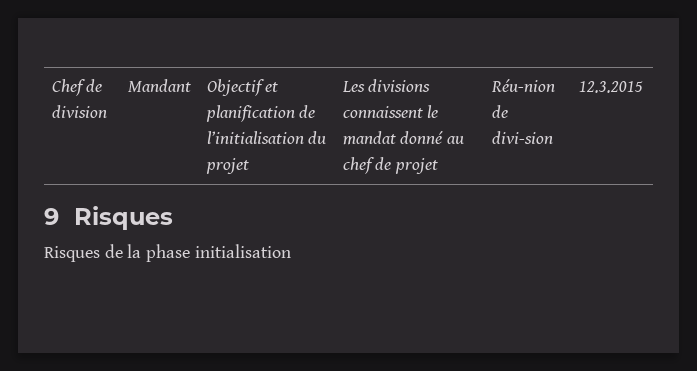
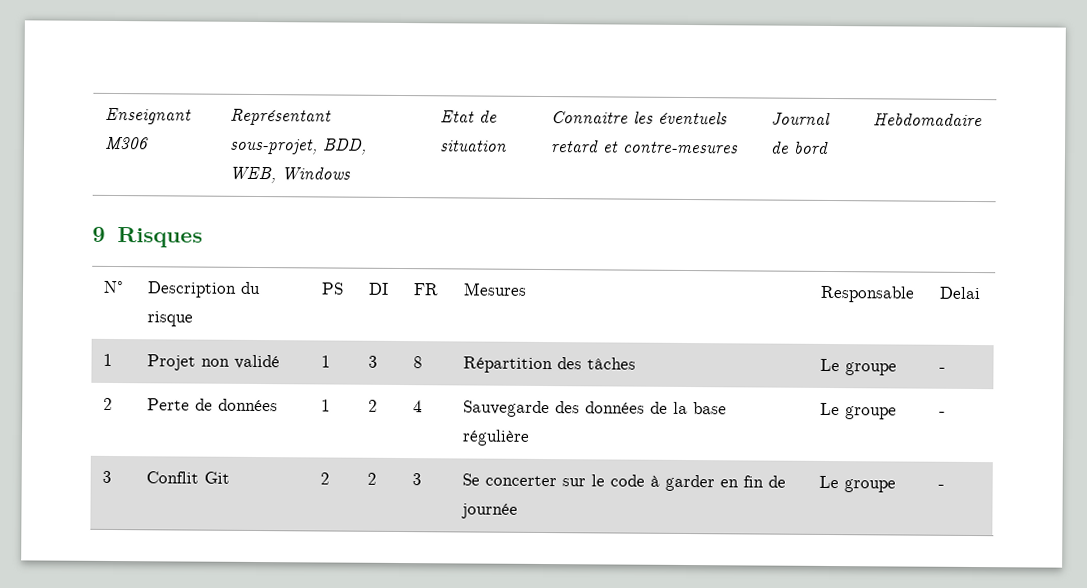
- Chef de division | Mandant | Objectif et planification de l’initialisation du projet | Les divisions connaissent le mandat donné au chef de projet | Réu-nion de divi-sion | 12.3.2015
+ Enseignant M306 | Représentant sous-projet, BDD, WEB, Windows | Etat de situation | Connaitre les éventuels retard et contre-mesures | Journal de bord | Hebdomadaire
  9 Risques
- Risques de la phase initialisation
+ N° | Description du risque | PS | DI | FR | Mesures | Responsable | Delai
+ 1 | Projet non validé | 1 | 3 | 8 | Répartition des tâches | Le groupe | -
+ 2 | Perte de données | 1 | 2 | 4 | Sauvegarde des données de la base régulière | Le groupe | -
+ 3 | Conflit Git | 2 | 2 | 3 | Se concerter sur le code à garder en fin de journée | Le groupe | -

